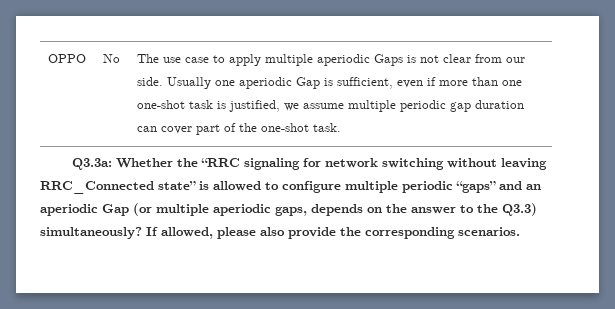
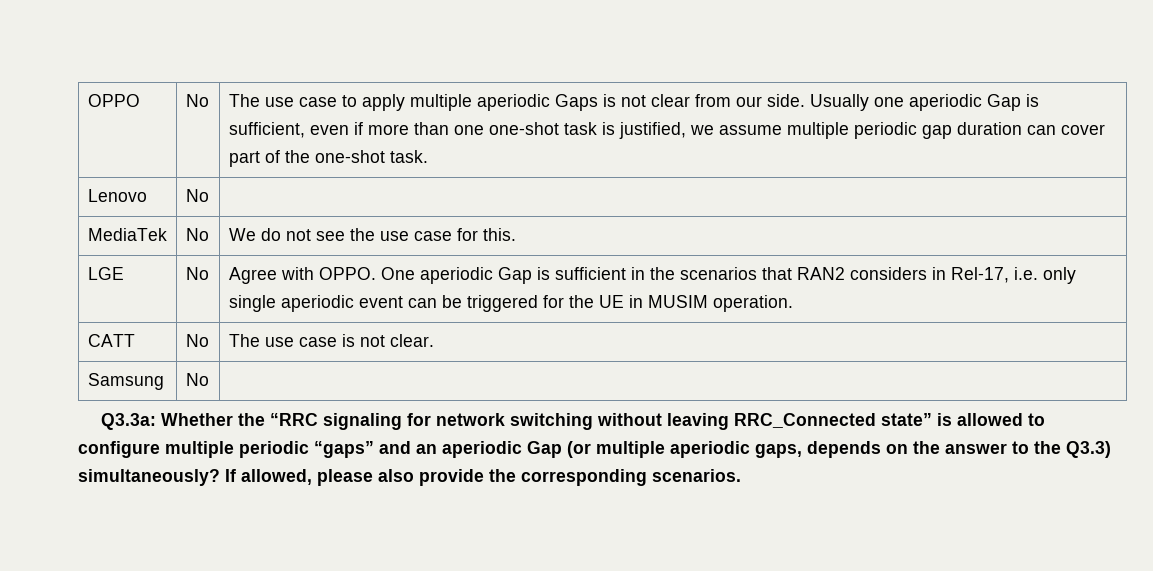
+ Lenovo | No |
+ MediaTek | No | We do not see the use case for this.
+ LGE | No | Agree with OPPO. One aperiodic Gap is sufficient in the scenarios that RAN2 considers in Rel-17, i.e. only single aperiodic event can be triggered for the UE in MUSIM operation.
+ CATT | No | The use case is not clear.
+ Samsung | No |

